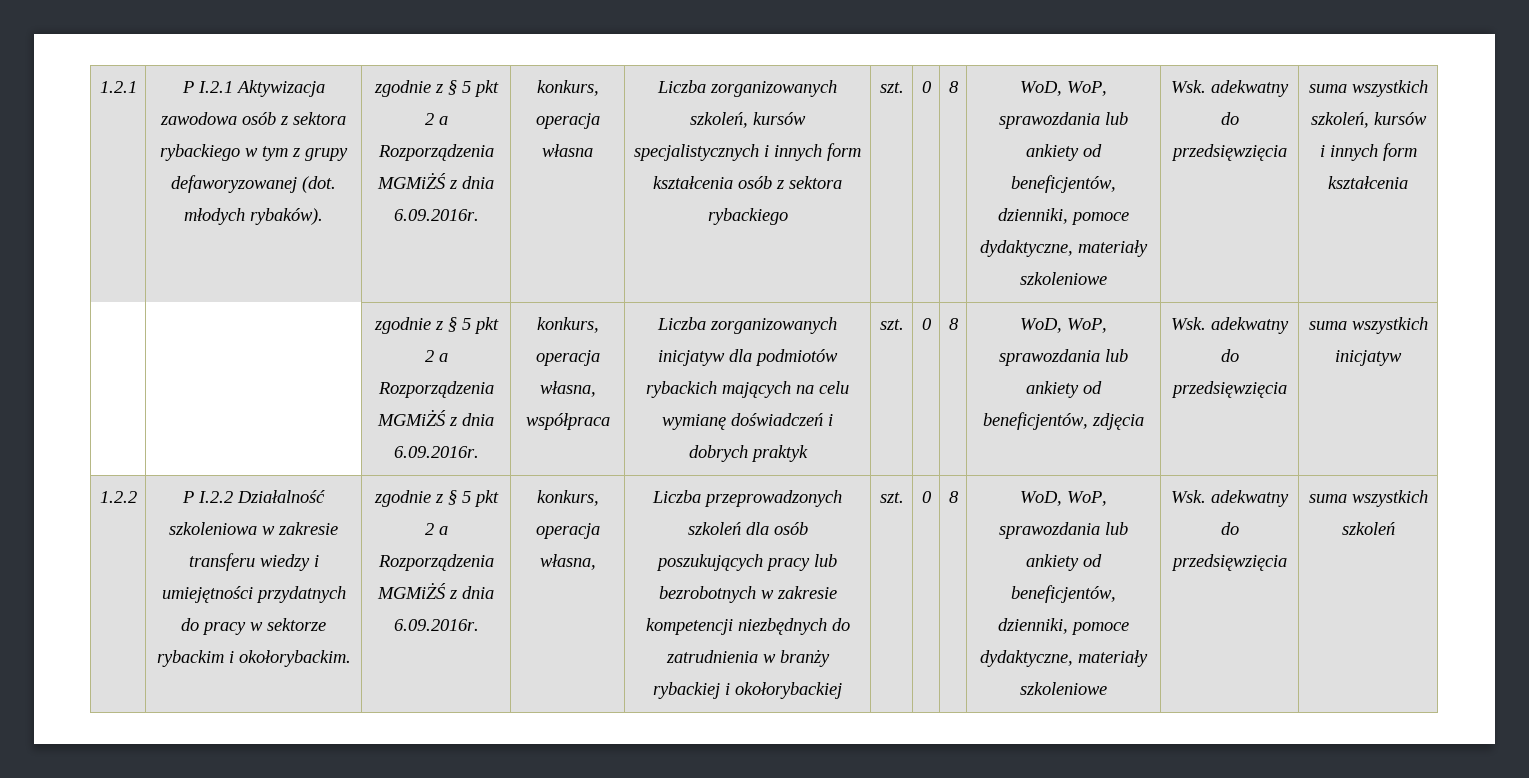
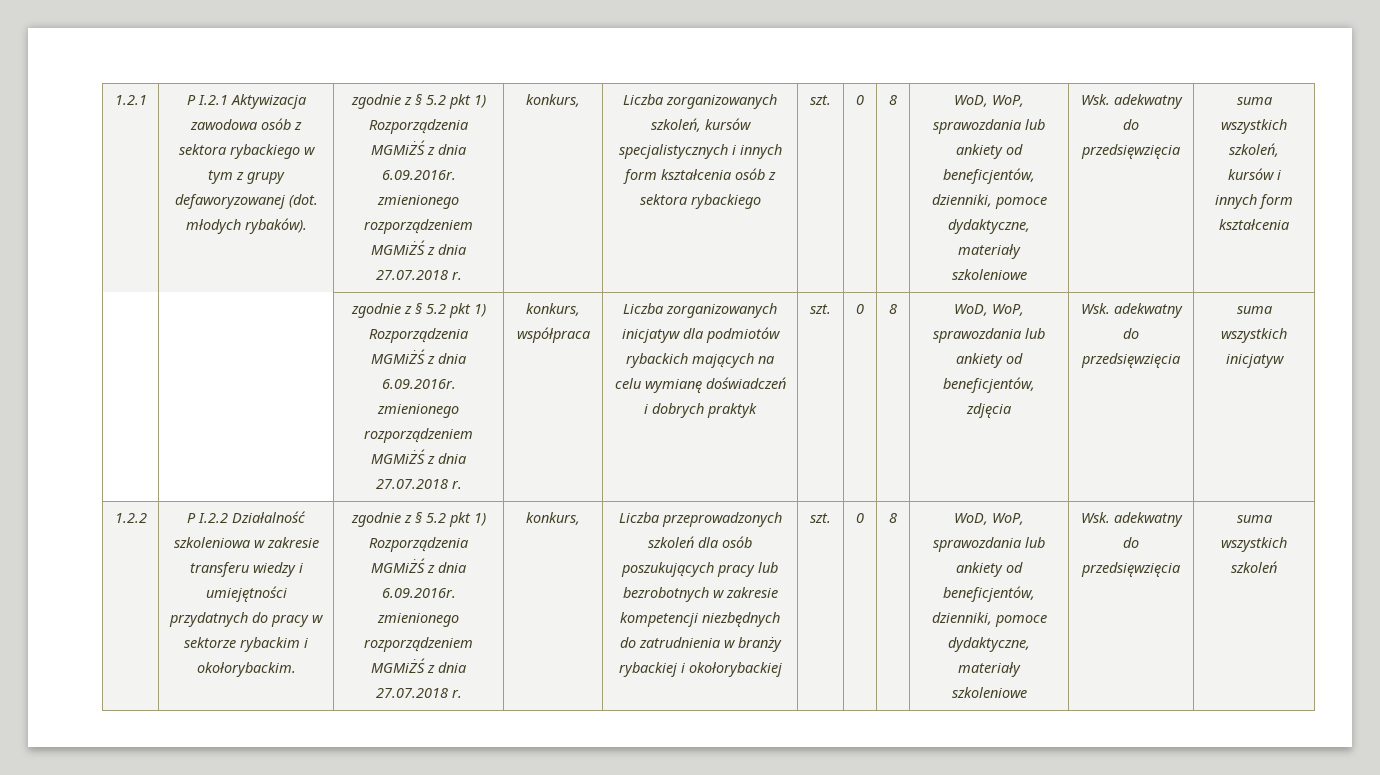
- P I.2.1 Aktywizacja zawodowa osób z sektora rybackiego w tym z grupy defaworyzowanej (dot. młodych rybaków). | zgodnie z § 5 pkt 2 a Rozporządzenia MGMiŻŚ z dnia 6.09.2016r. | konkurs, operacja własna
+ P I.2.1 Aktywizacja zawodowa osób z sektora rybackiego w tym z grupy defaworyzowanej (dot. młodych rybaków). | zgodnie z § 5.2 pkt 1) Rozporządzenia MGMiŻŚ z dnia 6.09.2016r. zmienionego rozporządzeniem MGMiŻŚ z dnia 27.07.2018 r. | konkurs,
- zgodnie z § 5 pkt 2 a Rozporządzenia MGMiŻŚ z dnia 6.09.2016r. | konkurs, operacja własna, współpraca
+ zgodnie z § 5.2 pkt 1) Rozporządzenia MGMiŻŚ z dnia 6.09.2016r. zmienionego rozporządzeniem MGMiŻŚ z dnia 27.07.2018 r. | konkurs, współpraca
- P I.2.2 Działalność szkoleniowa w zakresie transferu wiedzy i umiejętności przydatnych do pracy w sektorze rybackim i okołorybackim. | zgodnie z § 5 pkt 2 a Rozporządzenia MGMiŻŚ z dnia 6.09.2016r. | konkurs, operacja własna,
+ P I.2.2 Działalność szkoleniowa w zakresie transferu wiedzy i umiejętności przydatnych do pracy w sektorze rybackim i okołorybackim. | zgodnie z § 5.2 pkt 1) Rozporządzenia MGMiŻŚ z dnia 6.09.2016r. zmienionego rozporządzeniem MGMiŻŚ z dnia 27.07.2018 r. | konkurs,

